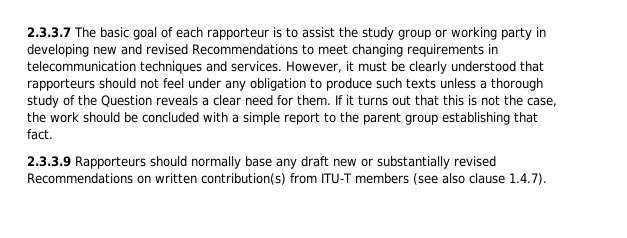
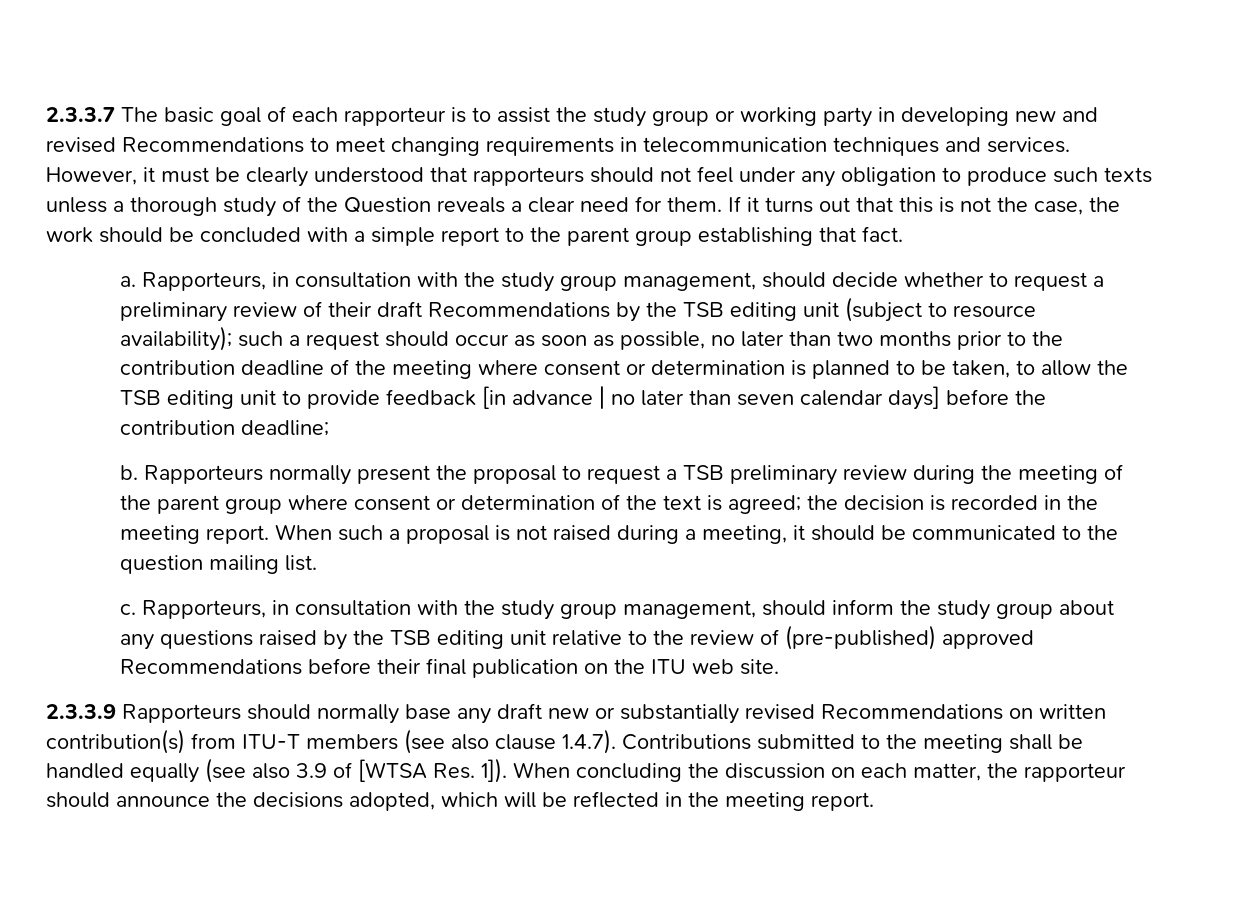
+ a. Rapporteurs, in consultation with the study group management, should decide whether to request a preliminary review of their draft Recommendations by the TSB editing unit (subject to resource availability); such a request should occur as soon as possible, no later than two months prior to the contribution deadline of the meeting where consent or determination is planned to be taken, to allow the TSB editing unit to provide feedback [in advance | no later than seven calendar days] before the contribution deadline;
+ b. Rapporteurs normally present the proposal to request a TSB preliminary review during the meeting of the parent group where consent or determination of the text is agreed; the decision is recorded in the meeting report. When such a proposal is not raised during a meeting, it should be communicated to the question mailing list.
+ c. Rapporteurs, in consultation with the study group management, should inform the study group about any questions raised by the TSB editing unit relative to the review of (pre-published) approved Recommendations before their final publication on the ITU web site.
- 2.3.3.9 Rapporteurs should normally base any draft new or substantially revised Recommendations on written contribution(s) from ITU-T members (see also clause 1.4.7).
+ 2.3.3.9 Rapporteurs should normally base any draft new or substantially revised Recommendations on written contribution(s) from ITU-T members (see also clause 1.4.7). Contributions submitted to the meeting shall be handled equally (see also 3.9 of [WTSA Res. 1]). When concluding the discussion on each matter, the rapporteur should announce the decisions adopted, which will be reflected in the meeting report.

